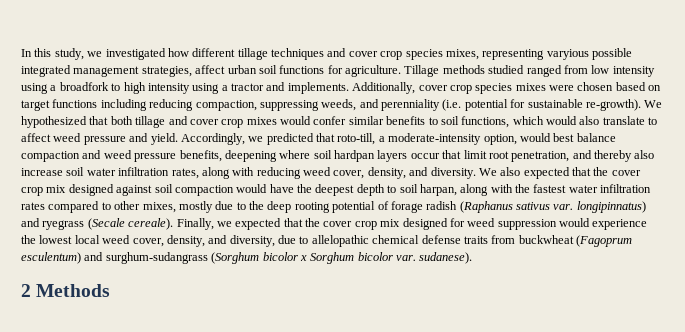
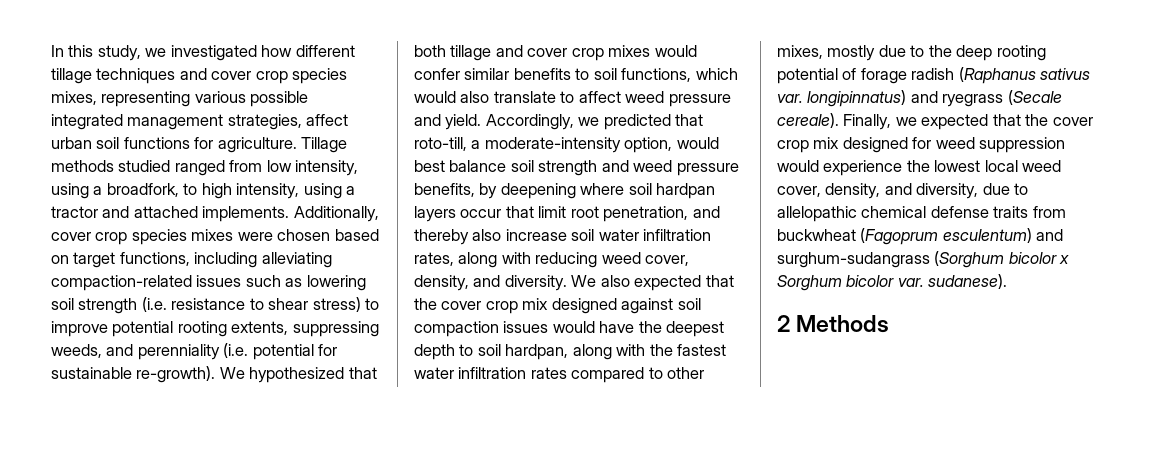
- In this study, we investigated how different tillage techniques and cover crop species mixes, representing varyious possible integrated management strategies, affect urban soil functions for agriculture.
+ In this study, we investigated how different tillage techniques and cover crop species mixes, representing various possible integrated management strategies, affect urban soil functions for agriculture.
- Tillage methods studied ranged from low intensity using a broadfork to high intensity using a tractor and implements.
+ Tillage methods studied ranged from low intensity, using a broadfork, to high intensity, using a tractor and attached implements.
- Additionally, cover crop species mixes were chosen based on target functions including reducing compaction, suppressing weeds, and perenniality (i.e. potential for sustainable re-growth).
+ Additionally, cover crop species mixes were chosen based on target functions, including alleviating compaction-related issues such as lowering soil strength (i.e. resistance to shear stress) to improve potential rooting extents, suppressing weeds, and perenniality (i.e. potential for sustainable re-growth).
- Accordingly, we predicted that roto-till, a moderate-intensity option, would best balance compaction and weed pressure benefits, deepening where soil hardpan layers occur that limit root penetration, and thereby also increase soil water infiltration rates, along with reducing weed cover, density, and diversity.
+ Accordingly, we predicted that roto-till, a moderate-intensity option, would best balance soil strength and weed pressure benefits, by deepening where soil hardpan layers occur that limit root penetration, and thereby also increase soil water infiltration rates, along with reducing weed cover, density, and diversity.
- We also expected that the cover crop mix designed against soil compaction would have the deepest depth to soil harpan, along with the fastest water infiltration rates compared to other mixes, mostly due to the deep rooting potential of forage radish (Raphanus sativus var. longipinnatus) and ryegrass (Secale cereale).
+ We also expected that the cover crop mix designed against soil compaction issues would have the deepest depth to soil hardpan, along with the fastest water infiltration rates compared to other mixes, mostly due to the deep rooting potential of forage radish (Raphanus sativus var. longipinnatus) and ryegrass (Secale cereale).

